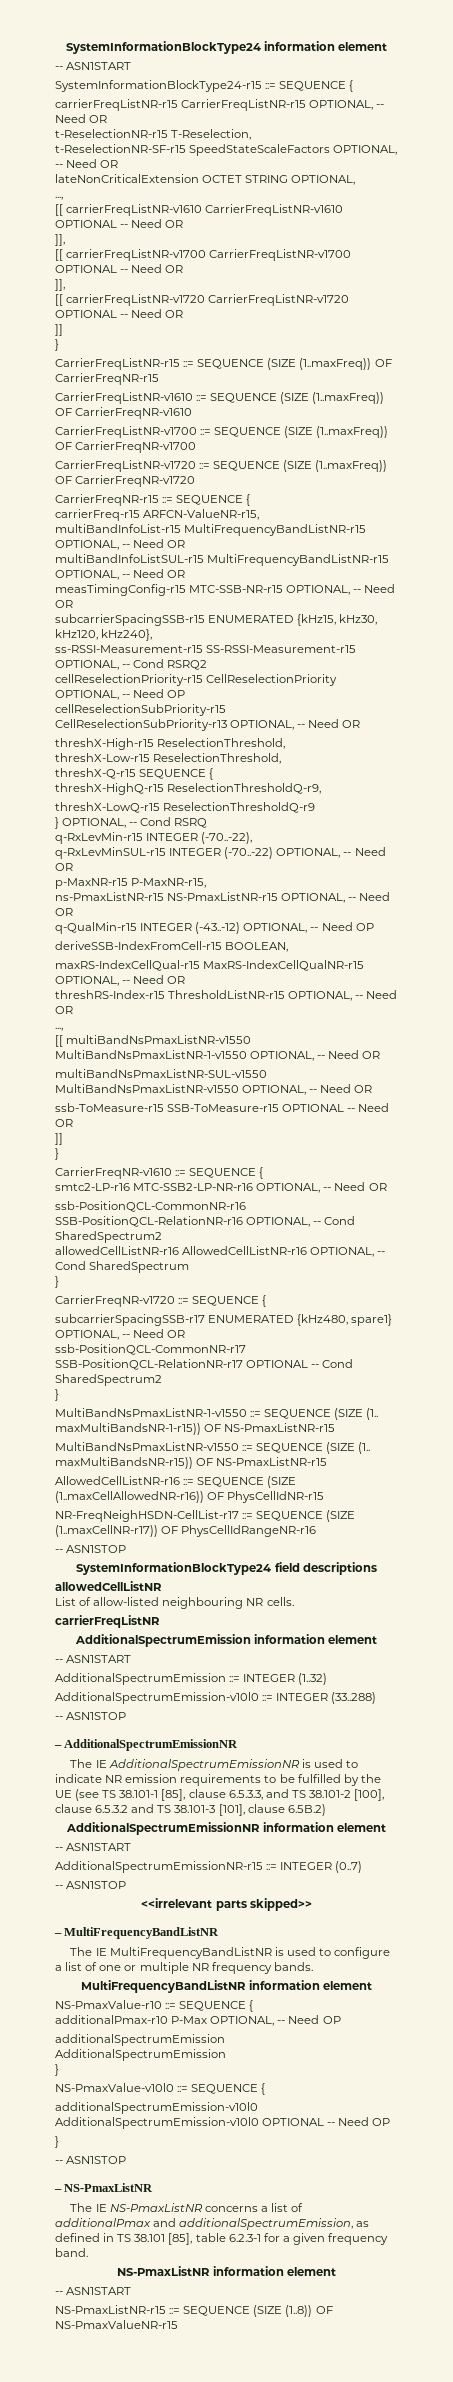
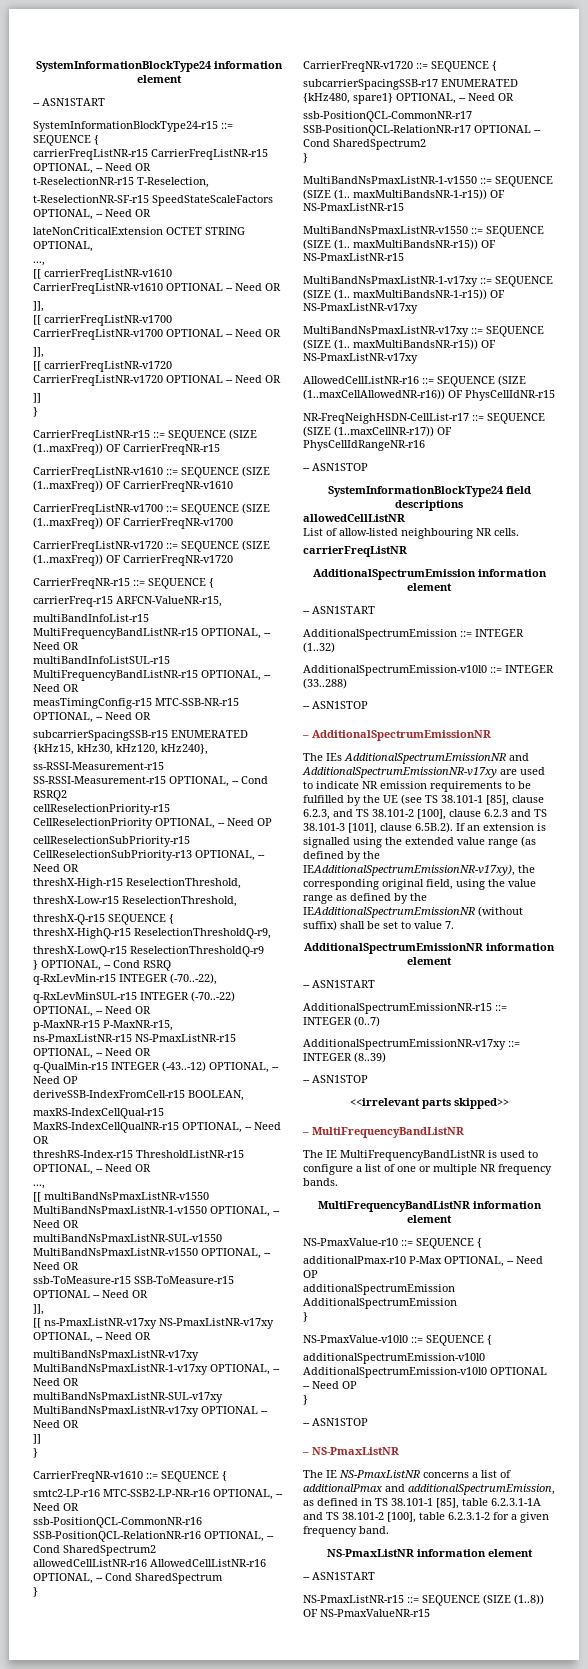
  ssb-ToMeasure-r15 SSB-ToMeasure-r15 OPTIONAL -- Need OR
+ ]],
+ [[ ns-PmaxListNR-v17xy NS-PmaxListNR-v17xy OPTIONAL, -- Need OR
+ multiBandNsPmaxListNR-v17xy MultiBandNsPmaxListNR-1-v17xy OPTIONAL, -- Need OR
+ multiBandNsPmaxListNR-SUL-v17xy MultiBandNsPmaxListNR-v17xy OPTIONAL -- Need OR
+ MultiBandNsPmaxListNR-1-v17xy ::= SEQUENCE (SIZE (1.. maxMultiBandsNR-1-r15)) OF NS-PmaxListNR-v17xy
+ MultiBandNsPmaxListNR-v17xy ::= SEQUENCE (SIZE (1.. maxMultiBandsNR-r15)) OF NS-PmaxListNR-v17xy
- The IE AdditionalSpectrumEmissionNR is used to indicate NR emission requirements to be fulfilled by the UE (see TS 38.101-1 [85], clause 6.5.3.3, and TS 38.101-2 [100], clause 6.5.3.2 and TS 38.101-3 [101], clause 6.5B.2)
+ The IEs AdditionalSpectrumEmissionNR and AdditionalSpectrumEmissionNR-v17xy are used to indicate NR emission requirements to be fulfilled by the UE (see TS 38.101-1 [85], clause 6.2.3, and TS 38.101-2 [100], clause 6.2.3 and TS 38.101-3 [101], clause 6.5B.2). If an extension is signalled using the extended value range (as defined by the IEAdditionalSpectrumEmissionNR-v17xy), the corresponding original field, using the value range as defined by the IEAdditionalSpectrumEmissionNR (without suffix) shall be set to value 7.
+ AdditionalSpectrumEmissionNR-v17xy ::= INTEGER (8..39)
- The IE NS-PmaxListNR concerns a list of additionalPmax and additionalSpectrumEmission, as defined in TS 38.101 [85], table 6.2.3-1 for a given frequency band.
+ The IE NS-PmaxListNR concerns a list of additionalPmax and additionalSpectrumEmission, as defined in TS 38.101-1 [85], table 6.2.3.1-1A and TS 38.101-2 [100], table 6.2.3.1-2 for a given frequency band.

